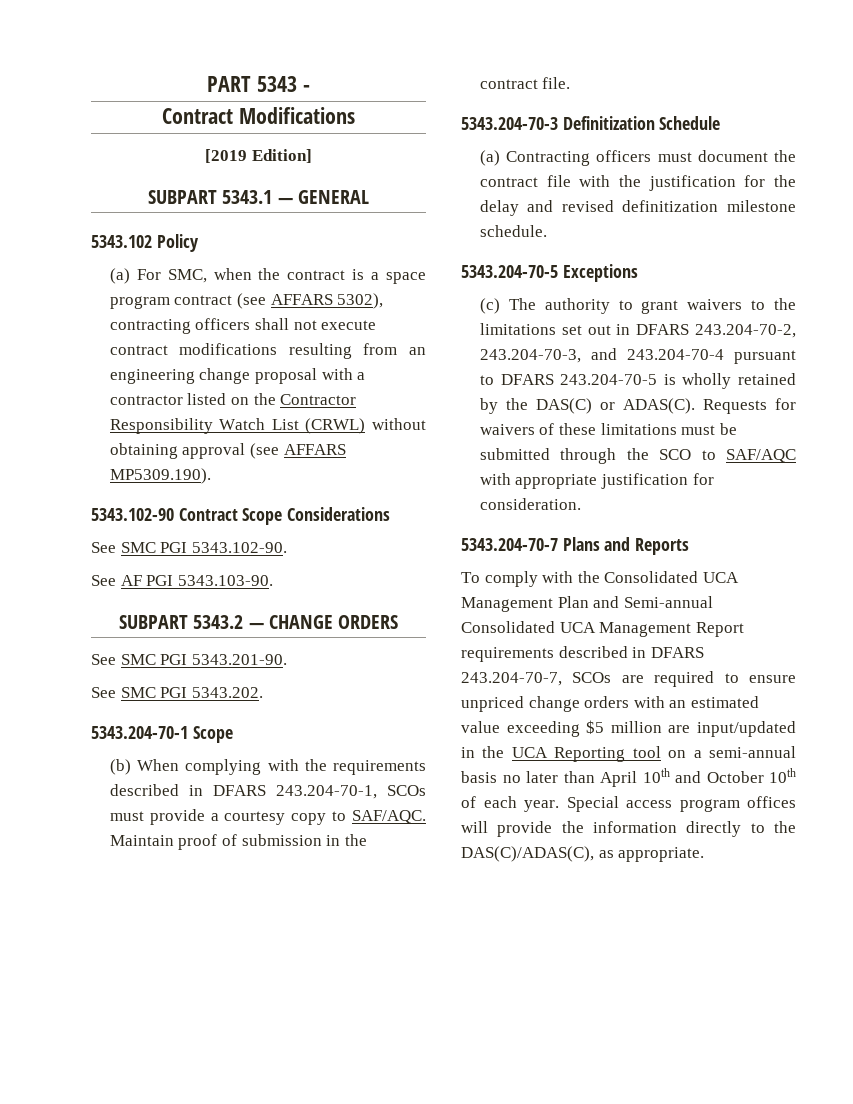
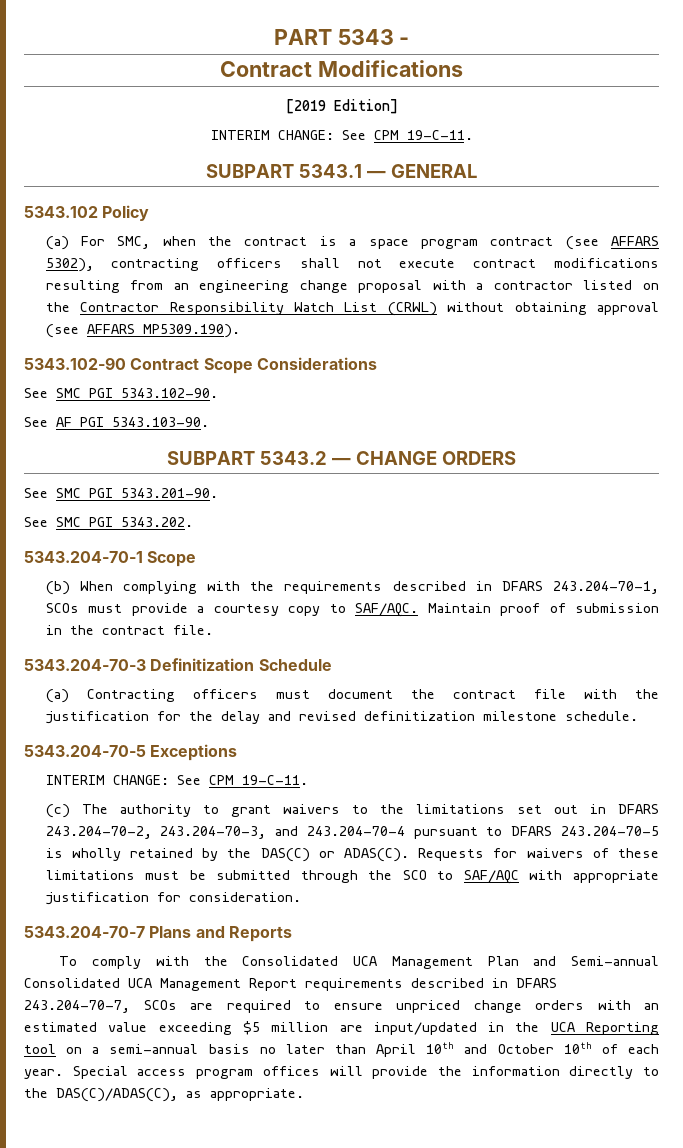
  [2019 Edition]
+ INTERIM CHANGE: See CPM 19-C-11.
  5343.204-70-5 Exceptions
+ INTERIM CHANGE: See CPM 19-C-11.

